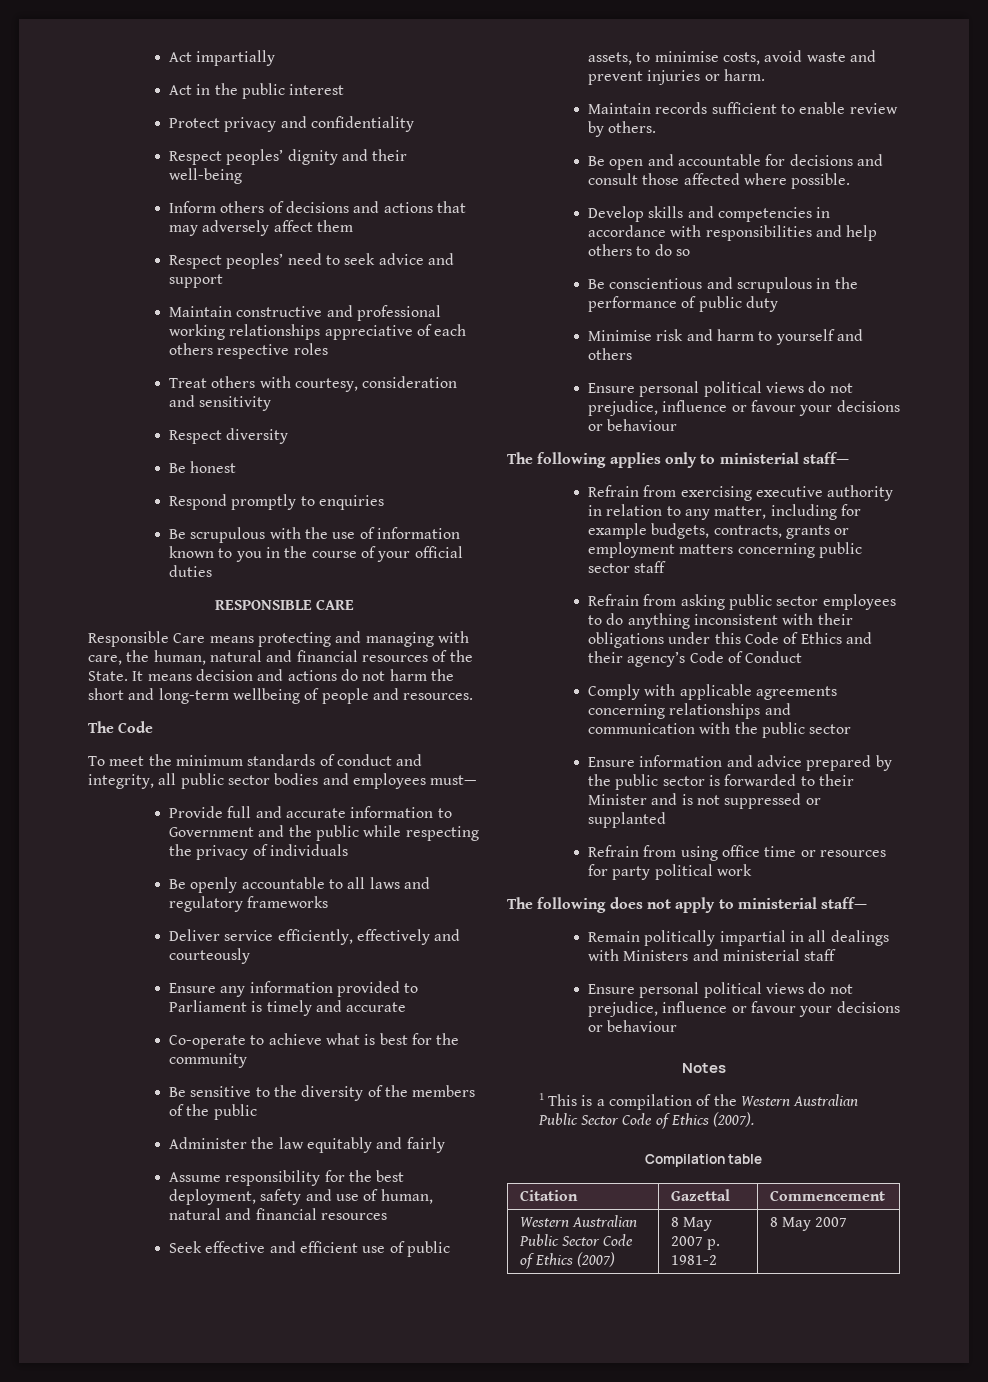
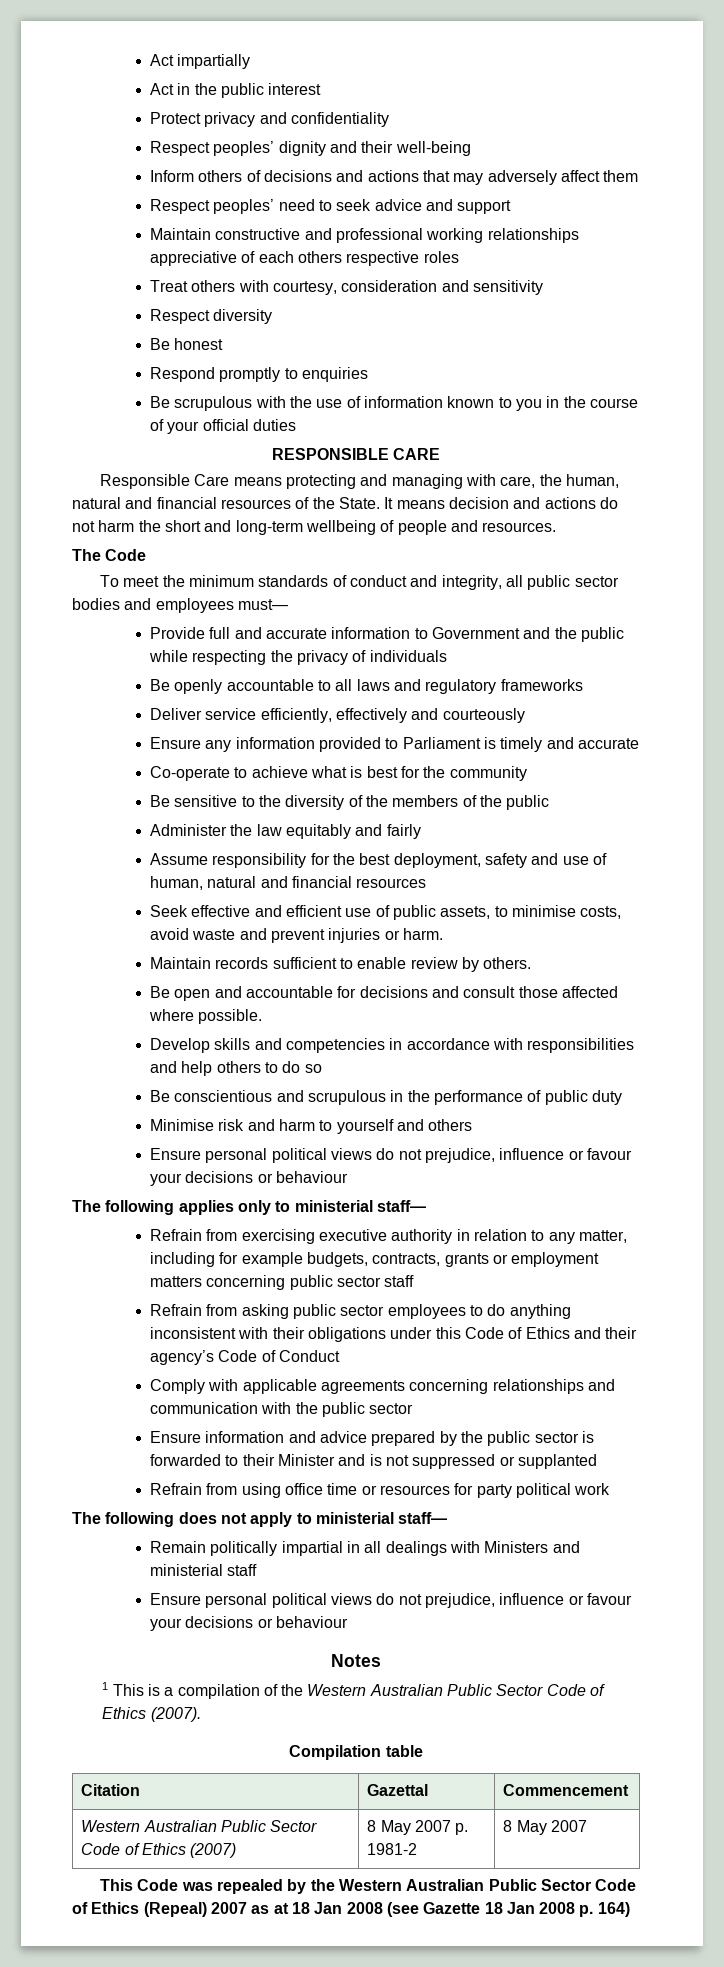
+ This Code was repealed by the Western Australian Public Sector Code of Ethics (Repeal) 2007 as at 18 Jan 2008 (see Gazette 18 Jan 2008 p. 164)

